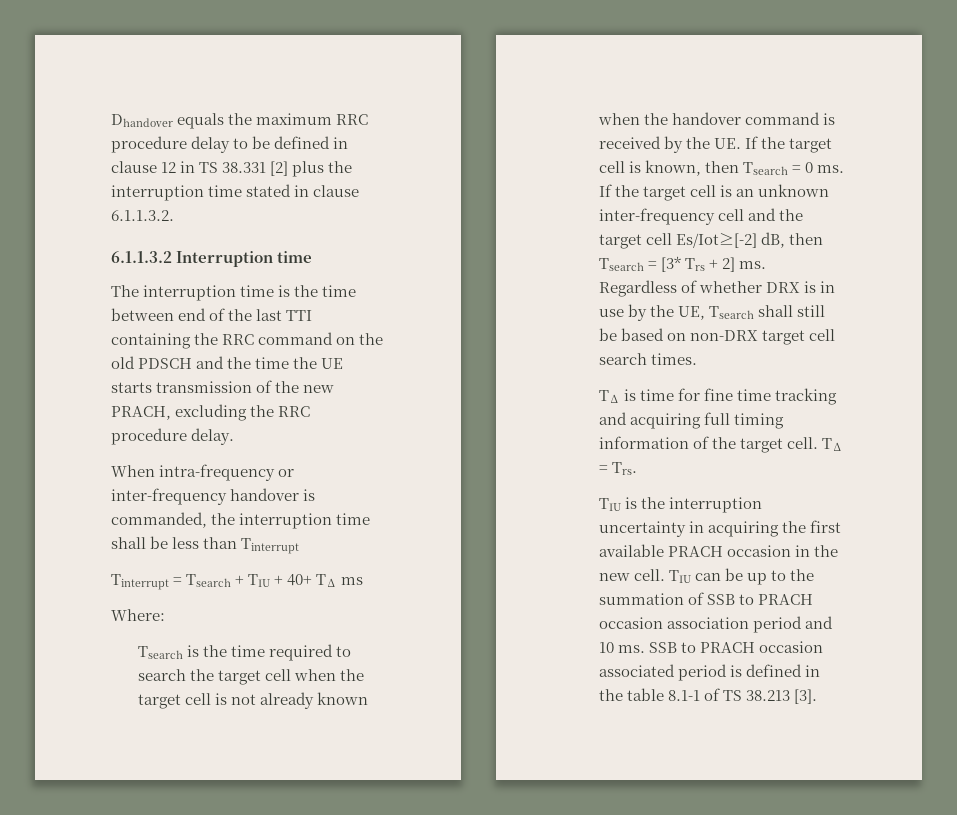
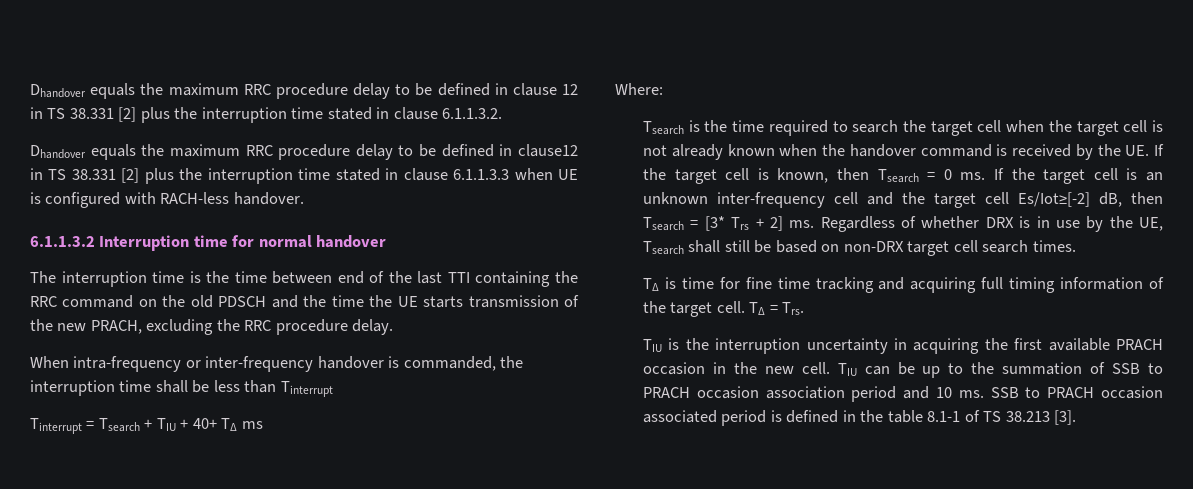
+ Dhandover equals the maximum RRC procedure delay to be defined in clause12 in TS 38.331 [2] plus the interruption time stated in clause 6.1.1.3.3 when UE is configured with RACH-less handover.
- 6.1.1.3.2 Interruption time
+ 6.1.1.3.2 Interruption time for normal handover

